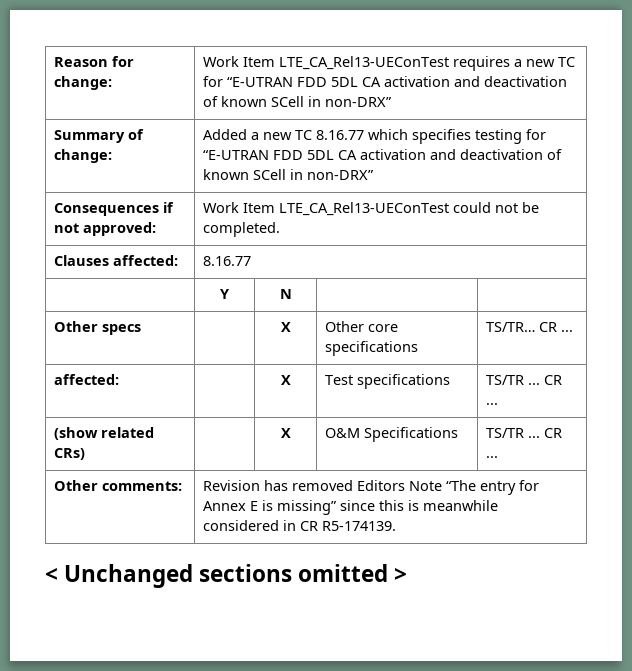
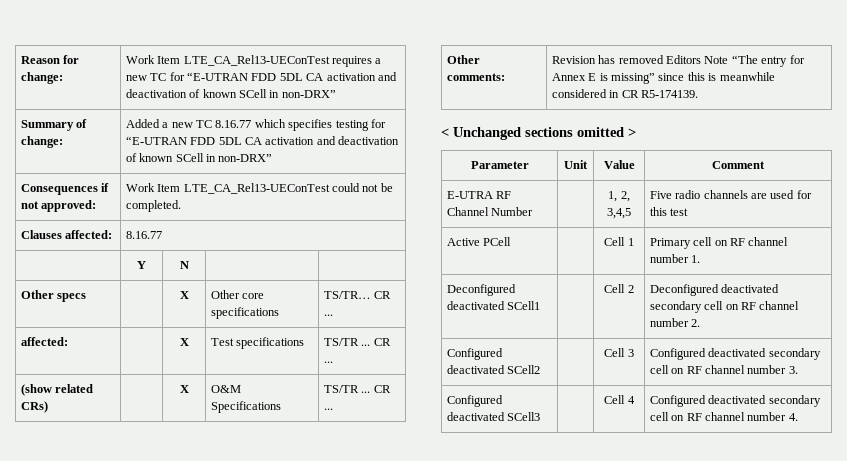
+ Parameter | Unit | Value | Comment
+ E-UTRA RF Channel Number | | 1, 2, 3,4,5 | Five radio channels are used for this test
+ Active PCell | | Cell 1 | Primary cell on RF channel number 1.
+ Deconfigured deactivated SCell1 | | Cell 2 | Deconfigured deactivated secondary cell on RF channel number 2.
+ Configured deactivated SCell2 | | Cell 3 | Configured deactivated secondary cell on RF channel number 3.
+ Configured deactivated SCell3 | | Cell 4 | Configured deactivated secondary cell on RF channel number 4.

